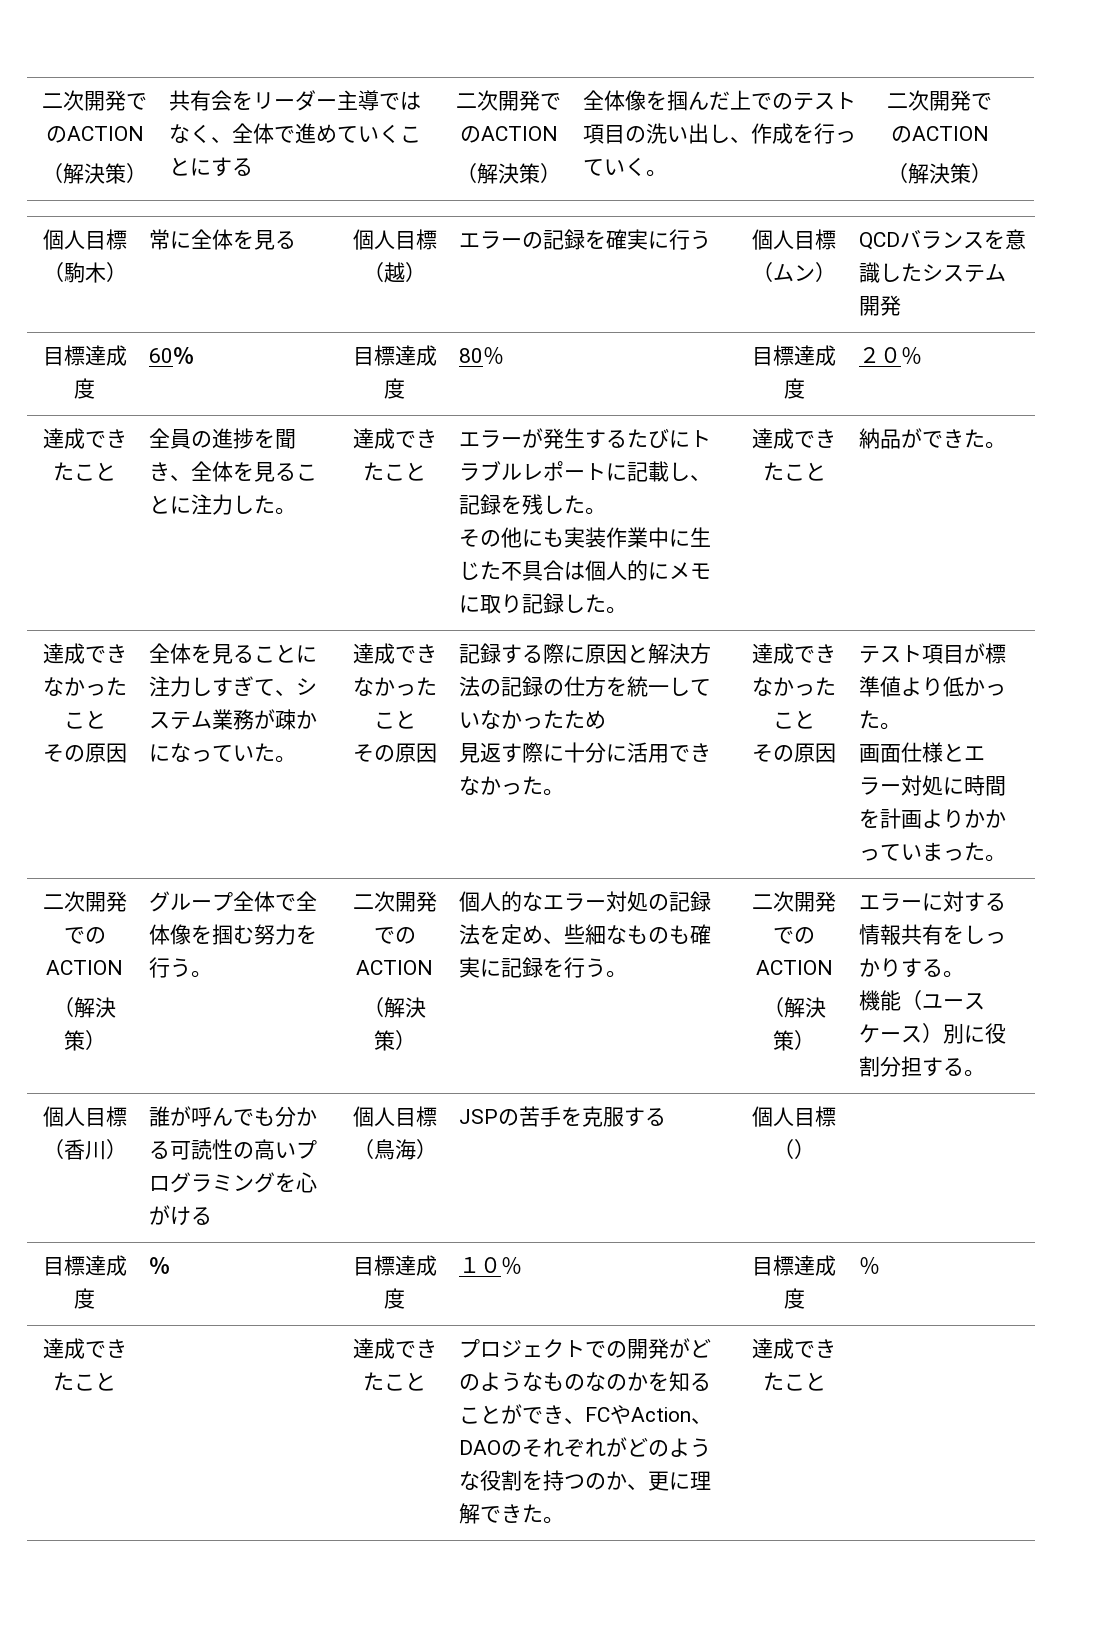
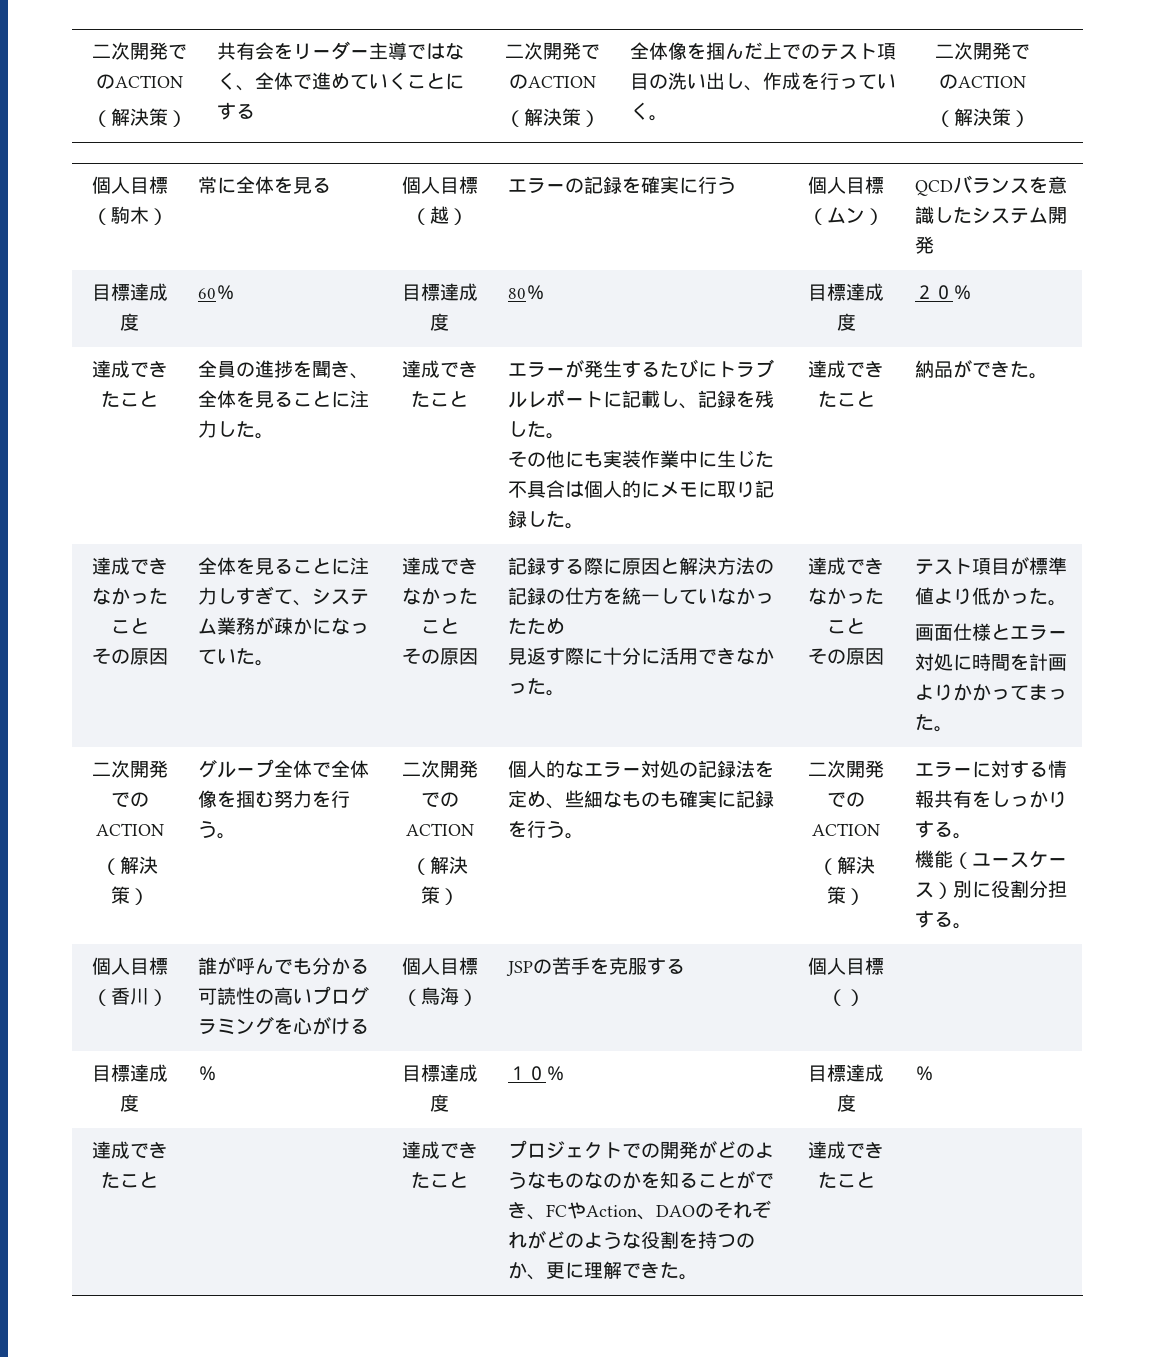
- 画面仕様とエラー対処に時間を計画よりかかっていまった。
+ 画面仕様とエラー対処に時間を計画よりかかってまった。

